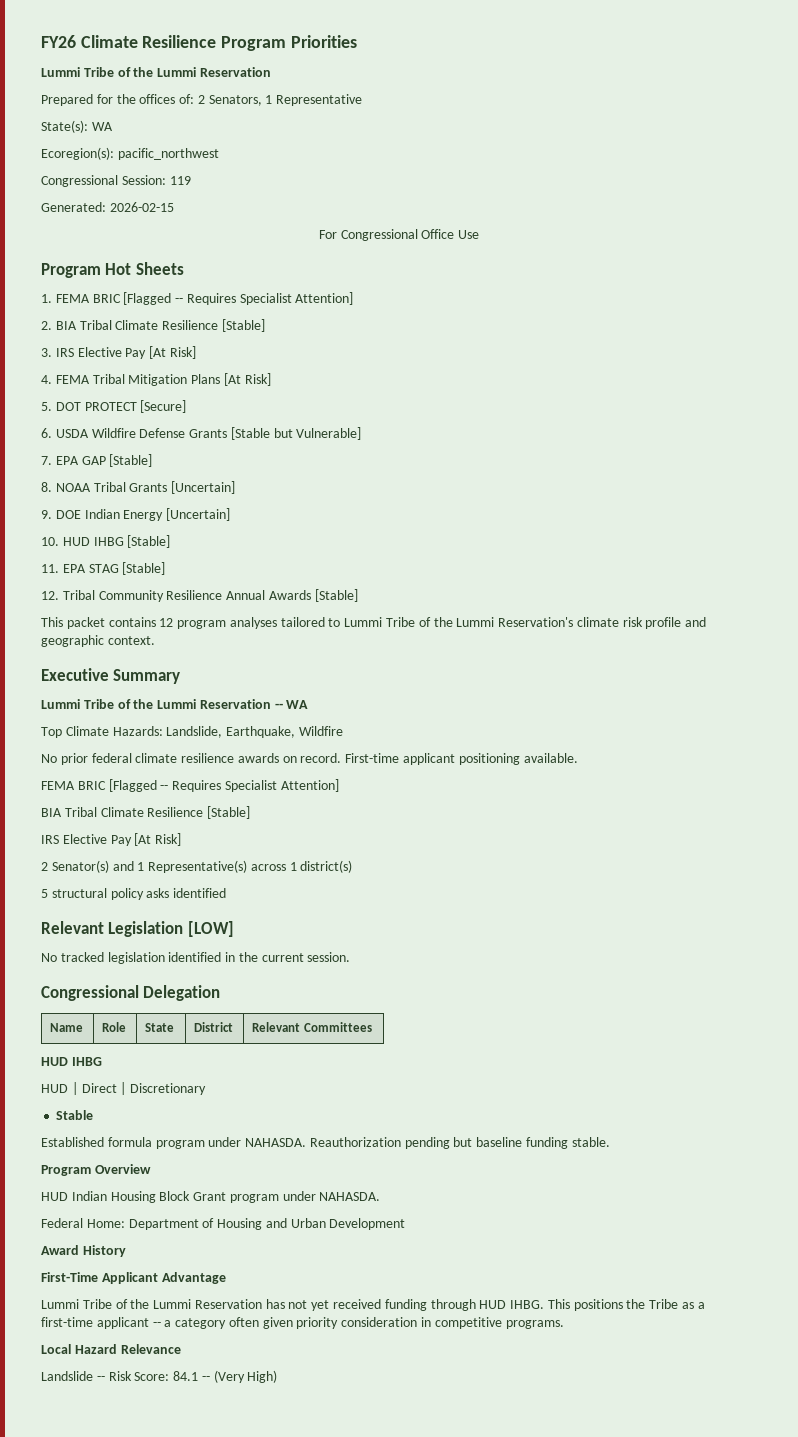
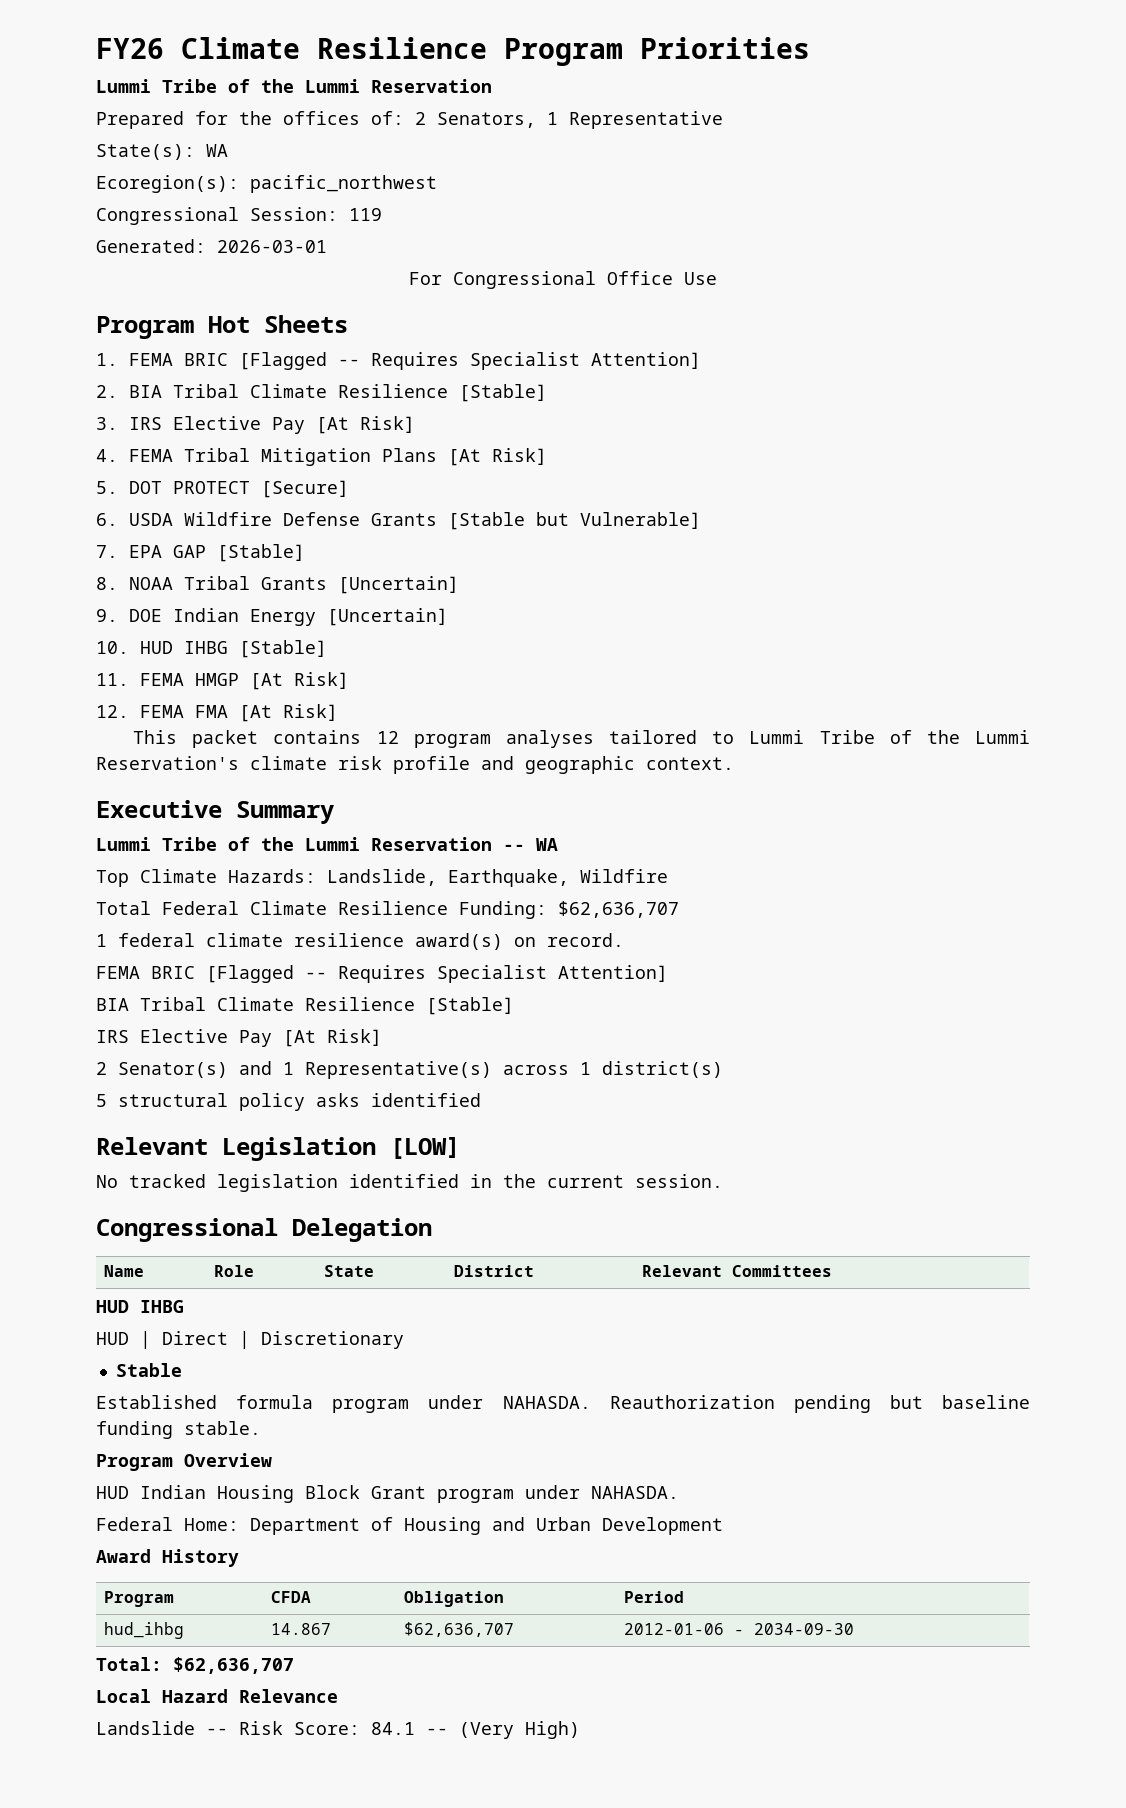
- Generated: 2026-02-15
+ Generated: 2026-03-01
- 11. EPA STAG [Stable]
- 12. Tribal Community Resilience Annual Awards [Stable]
+ 11. FEMA HMGP [At Risk]
+ 12. FEMA FMA [At Risk]
- No prior federal climate resilience awards on record. First-time applicant positioning available.
+ Total Federal Climate Resilience Funding: $62,636,707
+ 1 federal climate resilience award(s) on record.
- First-Time Applicant Advantage
- Lummi Tribe of the Lummi Reservation has not yet received funding through HUD IHBG. This positions the Tribe as a first-time applicant -- a category often given priority consideration in competitive programs.
+ Program | CFDA | Obligation | Period
+ hud_ihbg | 14.867 | $62,636,707 | 2012-01-06 - 2034-09-30
+ Total: $62,636,707

